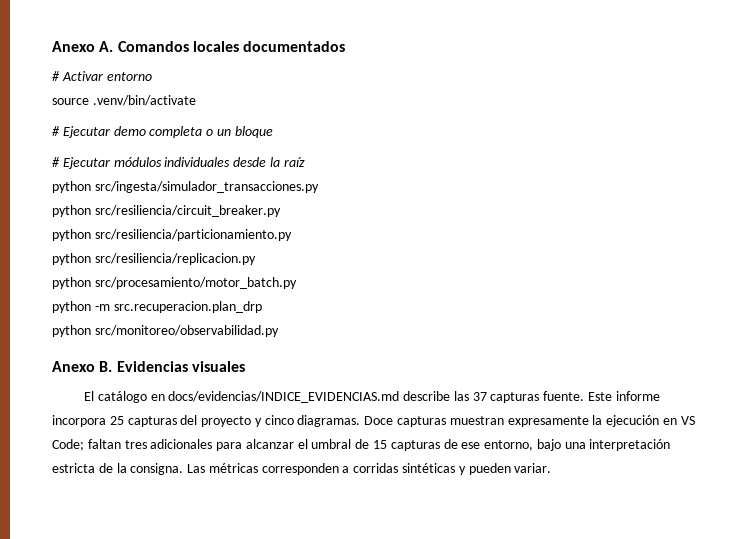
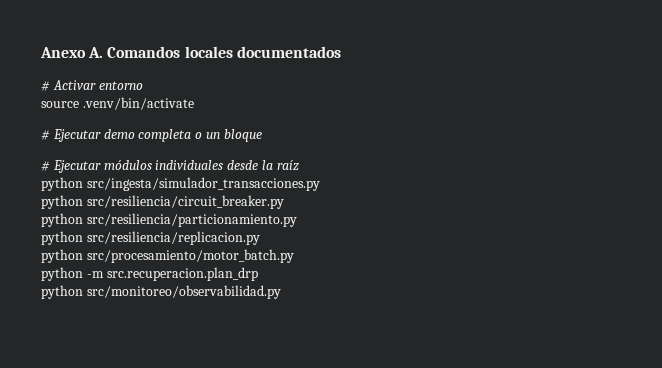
- Anexo B. Evidencias visuales
- El catálogo en docs/evidencias/INDICE_EVIDENCIAS.md describe las 37 capturas fuente. Este informe incorpora 25 capturas del proyecto y cinco diagramas. Doce capturas muestran expresamente la ejecución en VS Code; faltan tres adicionales para alcanzar el umbral de 15 capturas de ese entorno, bajo una interpretación estricta de la consigna. Las métricas corresponden a corridas sintéticas y pueden variar.

